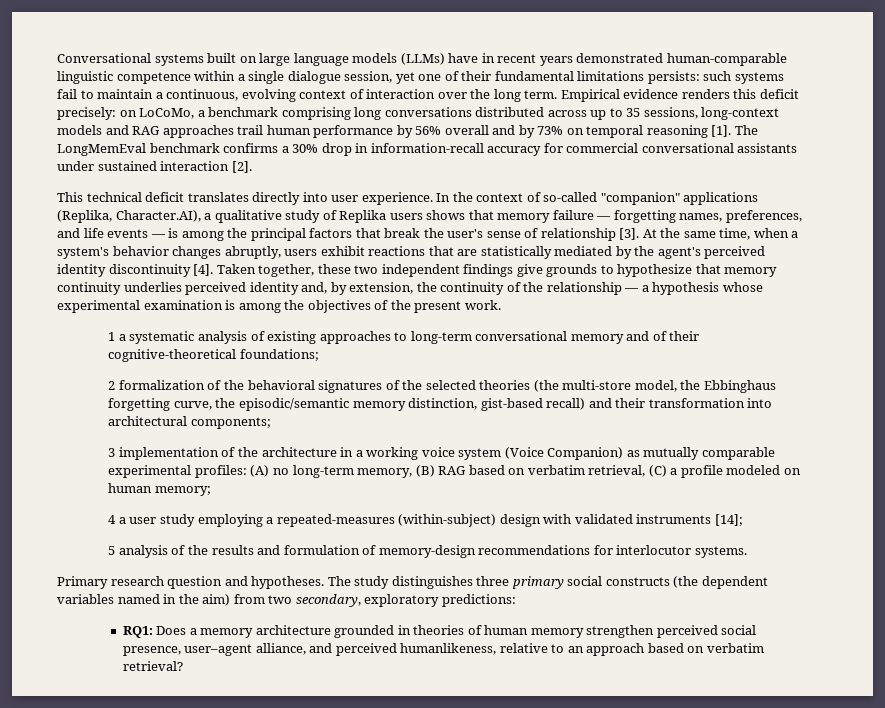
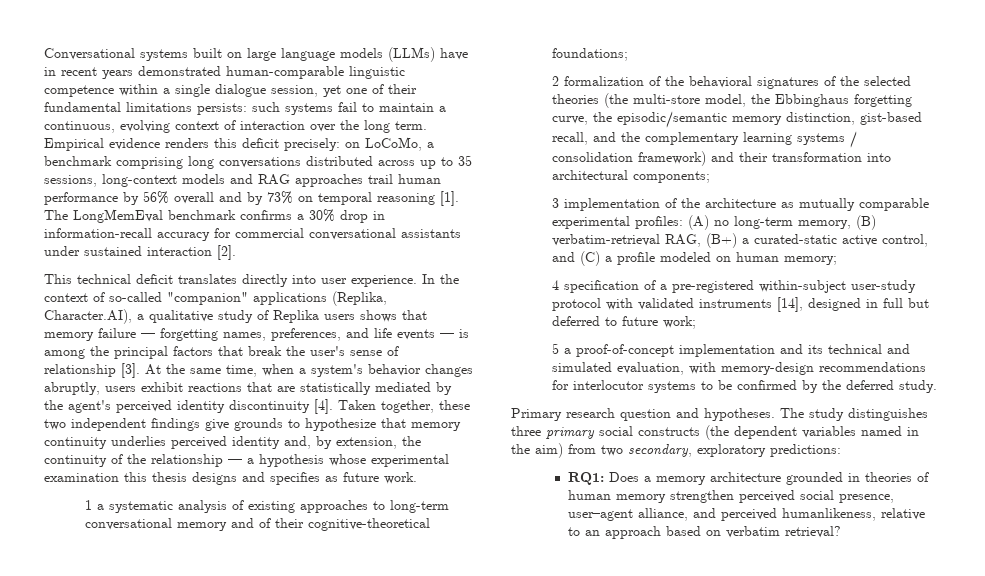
- Taken together, these two independent findings give grounds to hypothesize that memory continuity underlies perceived identity and, by extension, the continuity of the relationship — a hypothesis whose experimental examination is among the objectives of the present work.
+ Taken together, these two independent findings give grounds to hypothesize that memory continuity underlies perceived identity and, by extension, the continuity of the relationship — a hypothesis whose experimental examination this thesis designs and specifies as future work.
- 2 formalization of the behavioral signatures of the selected theories (the multi-store model, the Ebbinghaus forgetting curve, the episodic/semantic memory distinction, gist-based recall) and their transformation into architectural components;
+ 2 formalization of the behavioral signatures of the selected theories (the multi-store model, the Ebbinghaus forgetting curve, the episodic/semantic memory distinction, gist-based recall, and the complementary learning systems / consolidation framework) and their transformation into architectural components;
- 3 implementation of the architecture in a working voice system (Voice Companion) as mutually comparable experimental profiles: (A) no long-term memory, (B) RAG based on verbatim retrieval, (C) a profile modeled on human memory;
+ 3 implementation of the architecture as mutually comparable experimental profiles: (A) no long-term memory, (B) verbatim-retrieval RAG, (B+) a curated-static active control, and (C) a profile modeled on human memory;
- 4 a user study employing a repeated-measures (within-subject) design with validated instruments [14];
- 5 analysis of the results and formulation of memory-design recommendations for interlocutor systems.
+ 4 specification of a pre-registered within-subject user-study protocol with validated instruments [14], designed in full but deferred to future work;
+ 5 a proof-of-concept implementation and its technical and simulated evaluation, with memory-design recommendations for interlocutor systems to be confirmed by the deferred study.

